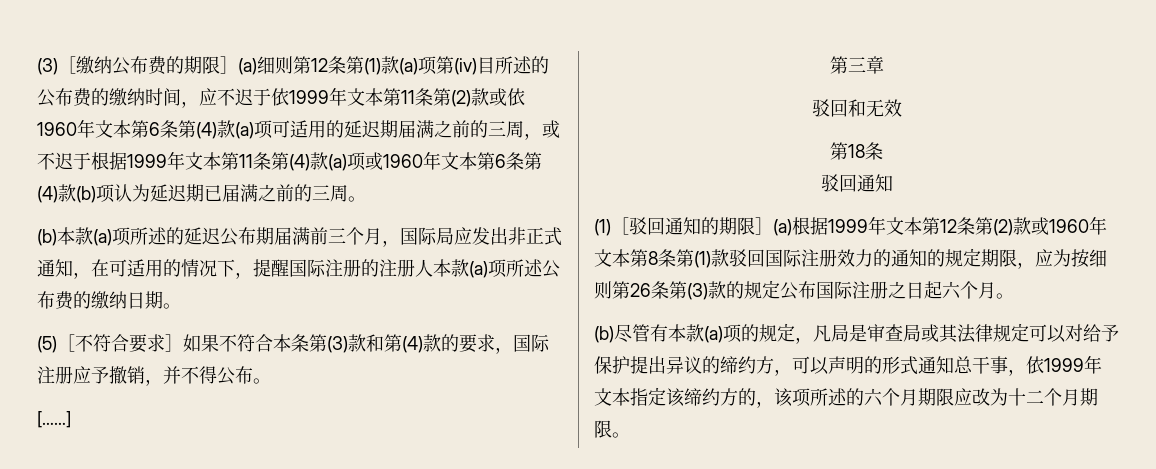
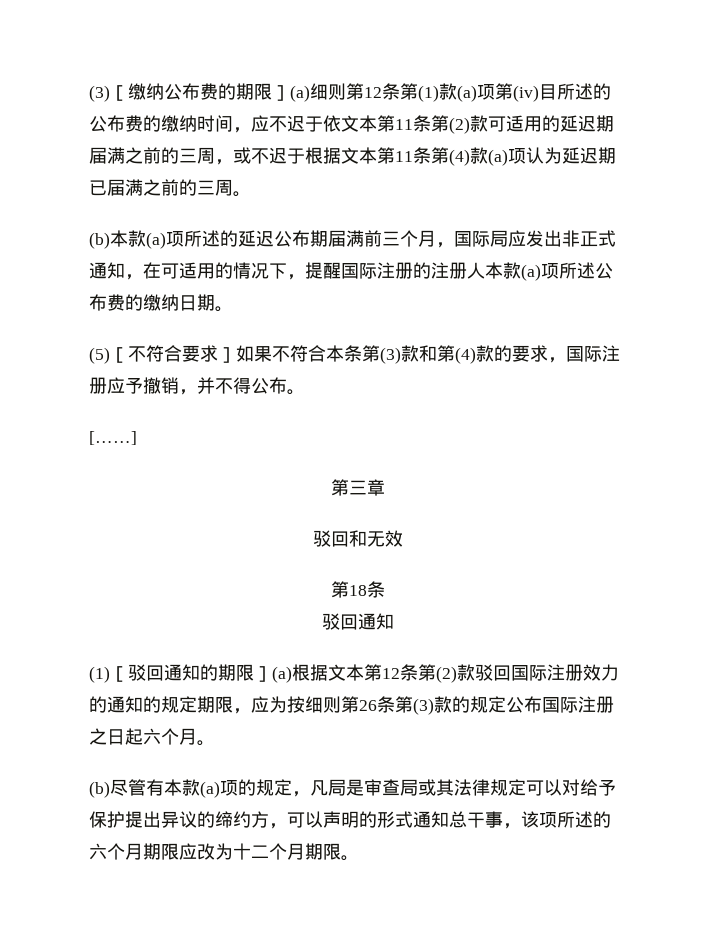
- (3)［缴纳公布费的期限］(a)细则第12条第(1)款(a)项第(iv)目所述的公布费的缴纳时间，应不迟于依1999年文本第11条第(2)款或依1960年文本第6条第(4)款(a)项可适用的延迟期届满之前的三周，或不迟于根据1999年文本第11条第(4)款(a)项或1960年文本第6条第(4)款(b)项认为延迟期已届满之前的三周。
+ (3)［缴纳公布费的期限］(a)细则第12条第(1)款(a)项第(iv)目所述的公布费的缴纳时间，应不迟于依文本第11条第(2)款可适用的延迟期届满之前的三周，或不迟于根据文本第11条第(4)款(a)项认为延迟期已届满之前的三周。
- (1)［驳回通知的期限］(a)根据1999年文本第12条第(2)款或1960年文本第8条第(1)款驳回国际注册效力的通知的规定期限，应为按细则第26条第(3)款的规定公布国际注册之日起六个月。
+ (1)［驳回通知的期限］(a)根据文本第12条第(2)款驳回国际注册效力的通知的规定期限，应为按细则第26条第(3)款的规定公布国际注册之日起六个月。
- (b)尽管有本款(a)项的规定，凡局是审查局或其法律规定可以对给予保护提出异议的缔约方，可以声明的形式通知总干事，依1999年文本指定该缔约方的，该项所述的六个月期限应改为十二个月期限。
+ (b)尽管有本款(a)项的规定，凡局是审查局或其法律规定可以对给予保护提出异议的缔约方，可以声明的形式通知总干事，该项所述的六个月期限应改为十二个月期限。

